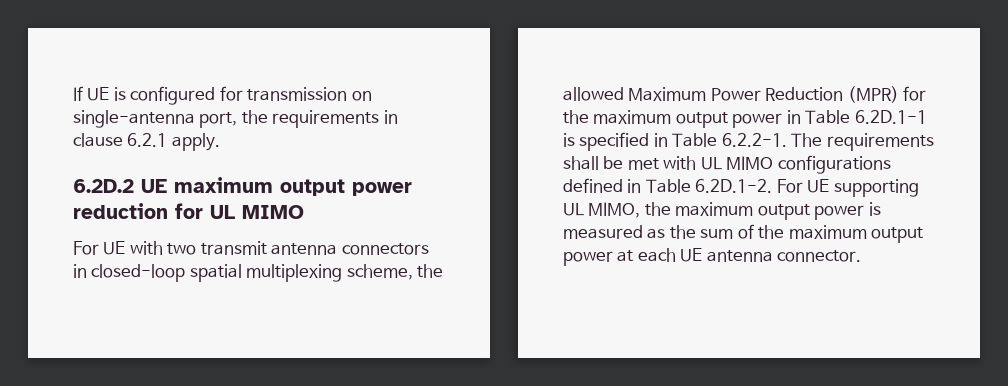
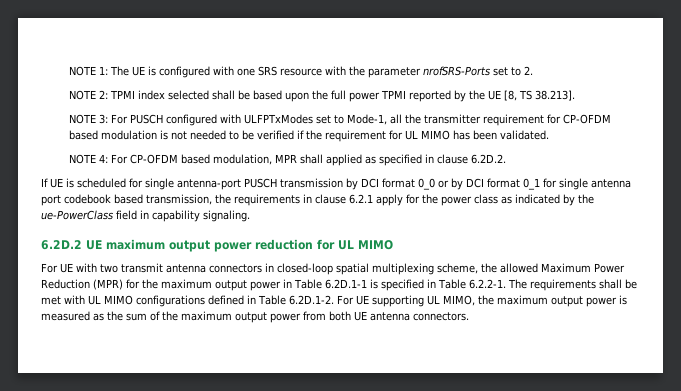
- If UE is configured for transmission on single-antenna port, the requirements in clause 6.2.1 apply.
+ NOTE 1: The UE is configured with one SRS resource with the parameter nrofSRS-Ports set to 2.
+ NOTE 2: TPMI index selected shall be based upon the full power TPMI reported by the UE [8, TS 38.213].
+ NOTE 3: For PUSCH configured with ULFPTxModes set to Mode-1, all the transmitter requirement for CP-OFDM based modulation is not needed to be verified if the requirement for UL MIMO has been validated.
+ NOTE 4: For CP-OFDM based modulation, MPR shall applied as specified in clause 6.2D.2.
+ If UE is scheduled for single antenna-port PUSCH transmission by DCI format 0_0 or by DCI format 0_1 for single antenna port codebook based transmission, the requirements in clause 6.2.1 apply for the power class as indicated by the ue-PowerClass field in capability signaling.
- For UE with two transmit antenna connectors in closed-loop spatial multiplexing scheme, the allowed Maximum Power Reduction (MPR) for the maximum output power in Table 6.2D.1-1 is specified in Table 6.2.2-1. The requirements shall be met with UL MIMO configurations defined in Table 6.2D.1-2. For UE supporting UL MIMO, the maximum output power is measured as the sum of the maximum output power at each UE antenna connector.
+ For UE with two transmit antenna connectors in closed-loop spatial multiplexing scheme, the allowed Maximum Power Reduction (MPR) for the maximum output power in Table 6.2D.1-1 is specified in Table 6.2.2-1. The requirements shall be met with UL MIMO configurations defined in Table 6.2D.1-2. For UE supporting UL MIMO, the maximum output power is measured as the sum of the maximum output power from both UE antenna connectors.

